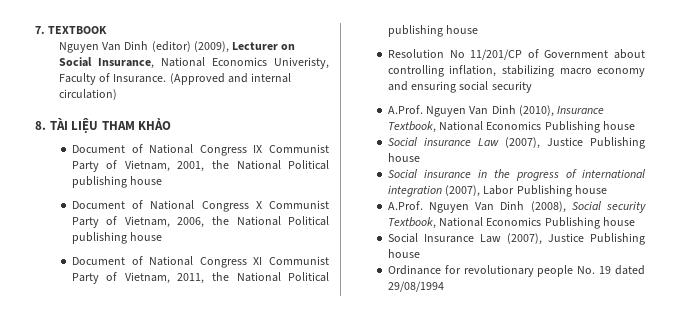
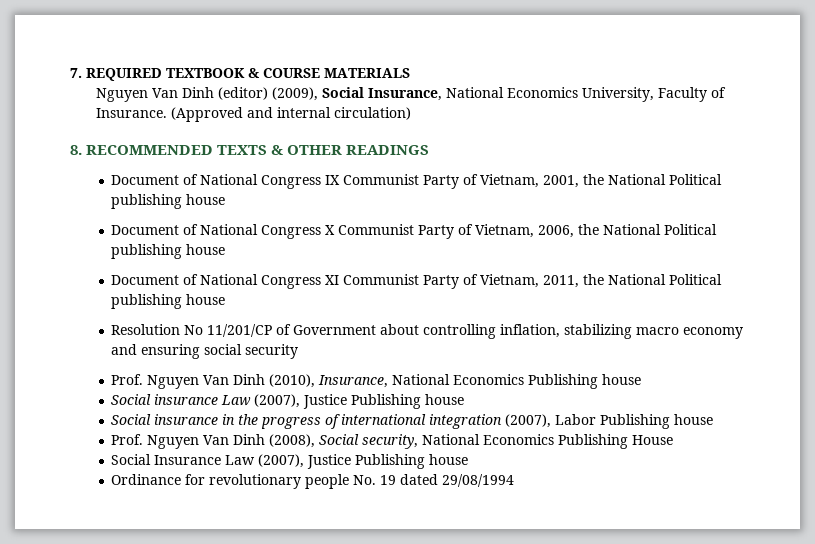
- 7. TEXTBOOK
+ 7. REQUIRED TEXTBOOK & COURSE MATERIALS
- Nguyen Van Dinh (editor) (2009), Lecturer on Social Insurance, National Economics Univeristy, Faculty of Insurance.
+ Nguyen Van Dinh (editor) (2009), Social Insurance, National Economics University, Faculty of Insurance.
- 8. TÀI LIỆU THAM KHẢO
+ 8. RECOMMENDED TEXTS & OTHER READINGS
- A.Prof. Nguyen Van Dinh (2010), Insurance Textbook, National Economics Publishing house
+ Prof. Nguyen Van Dinh (2010), Insurance, National Economics Publishing house
- A.Prof. Nguyen Van Dinh (2008), Social security Textbook, National Economics Publishing house
+ Prof. Nguyen Van Dinh (2008), Social security, National Economics Publishing House

